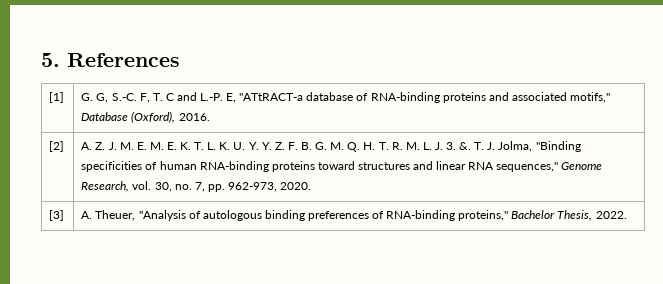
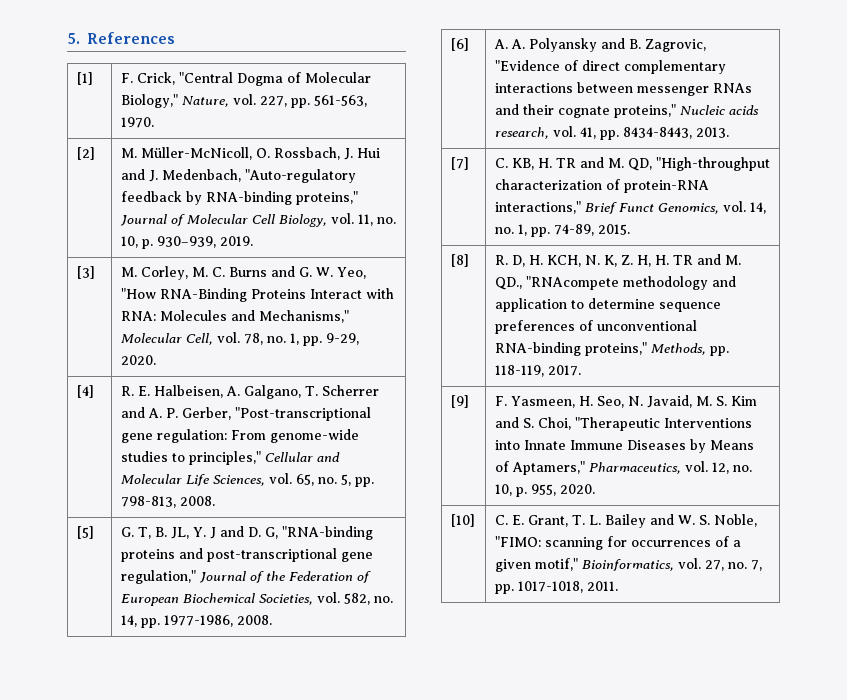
- [1] | G. G, S.-C. F, T. C and L.-P. E, "ATtRACT-a database of RNA-binding proteins and associated motifs," Database (Oxford), 2016.
- [2] | A. Z. J. M. E. M. E. K. T. L. K. U. Y. Y. Z. F. B. G. M. Q. H. T. R. M. L. J. 3. &. T. J. Jolma, "Binding specificities of human RNA-binding proteins toward structures and linear RNA sequences," Genome Research, vol. 30, no. 7, pp. 962-973, 2020.
- [3] | A. Theuer, "Analysis of autologous binding preferences of RNA-binding proteins," Bachelor Thesis, 2022.
+ [1] | F. Crick, "Central Dogma of Molecular Biology," Nature, vol. 227, pp. 561-563, 1970.
+ [2] | M. Müller-McNicoll, O. Rossbach, J. Hui and J. Medenbach, "Auto-regulatory feedback by RNA-binding proteins," Journal of Molecular Cell Biology, vol. 11, no. 10, p. 930–939, 2019.
+ [3] | M. Corley, M. C. Burns and G. W. Yeo, "How RNA-Binding Proteins Interact with RNA: Molecules and Mechanisms," Molecular Cell, vol. 78, no. 1, pp. 9-29, 2020.
+ [4] | R. E. Halbeisen, A. Galgano, T. Scherrer and A. P. Gerber, "Post-transcriptional gene regulation: From genome-wide studies to principles," Cellular and Molecular Life Sciences, vol. 65, no. 5, pp. 798-813, 2008.
+ [5] | G. T, B. JL, Y. J and D. G, "RNA-binding proteins and post-transcriptional gene regulation," Journal of the Federation of European Biochemical Societies, vol. 582, no. 14, pp. 1977-1986, 2008.
+ [6] | A. A. Polyansky and B. Zagrovic, "Evidence of direct complementary interactions between messenger RNAs and their cognate proteins," Nucleic acids research, vol. 41, pp. 8434-8443, 2013.
+ [7] | C. KB, H. TR and M. QD, "High-throughput characterization of protein-RNA interactions," Brief Funct Genomics, vol. 14, no. 1, pp. 74-89, 2015.
+ [8] | R. D, H. KCH, N. K, Z. H, H. TR and M. QD., "RNAcompete methodology and application to determine sequence preferences of unconventional RNA-binding proteins," Methods, pp. 118-119, 2017.
+ [9] | F. Yasmeen, H. Seo, N. Javaid, M. S. Kim and S. Choi, "Therapeutic Interventions into Innate Immune Diseases by Means of Aptamers," Pharmaceutics, vol. 12, no. 10, p. 955, 2020.
+ [10] | C. E. Grant, T. L. Bailey and W. S. Noble, "FIMO: scanning for occurrences of a given motif," Bioinformatics, vol. 27, no. 7, pp. 1017-1018, 2011.

